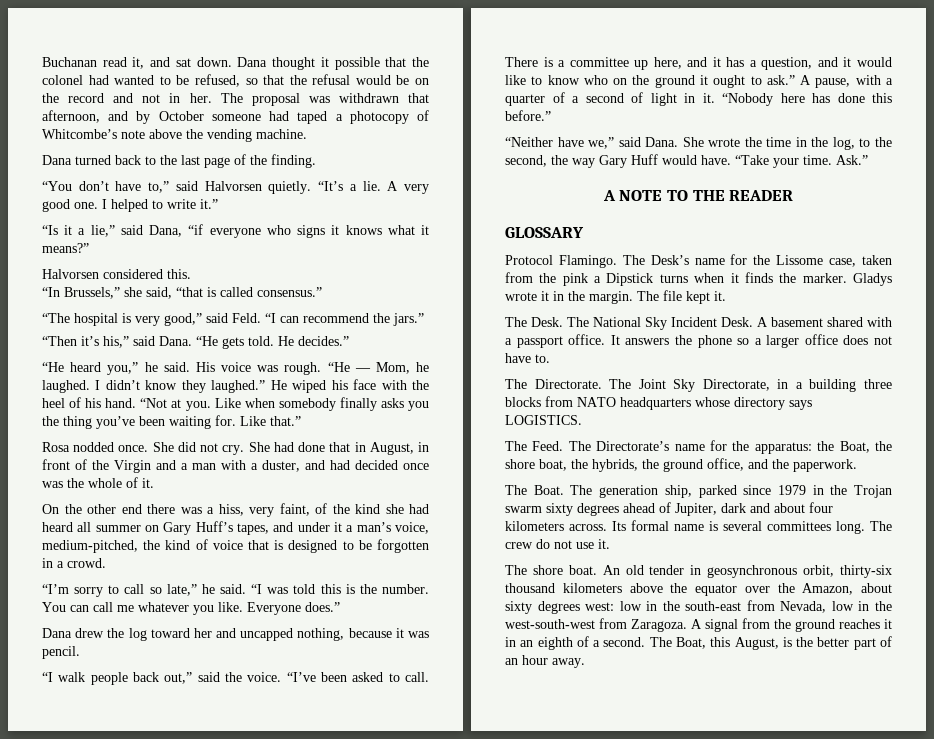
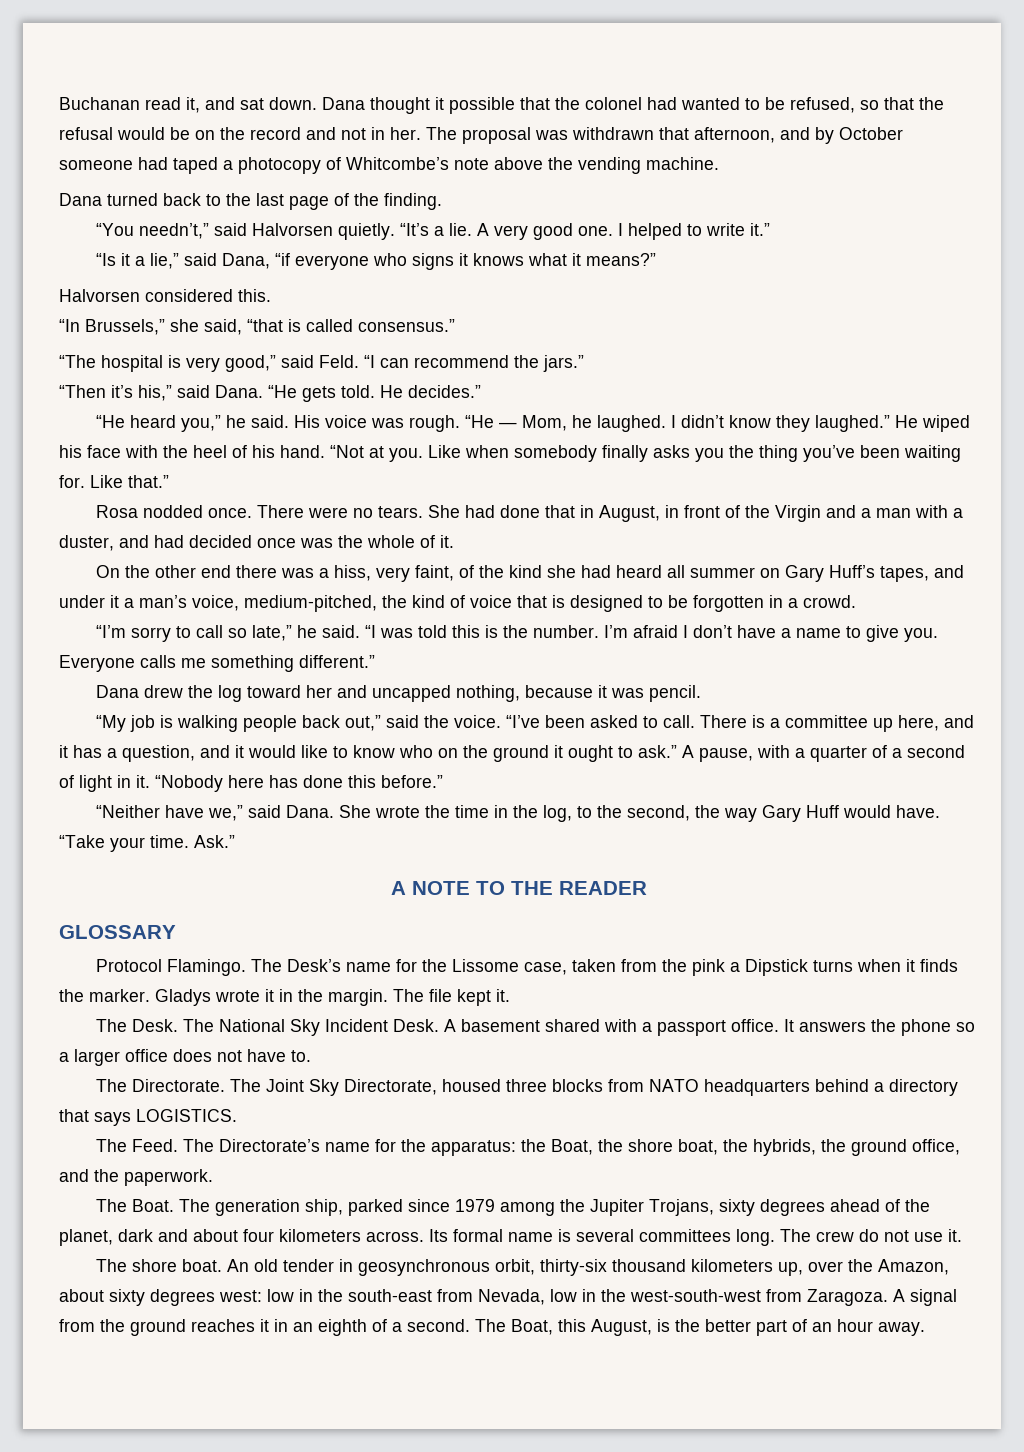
- “You don’t have to,” said Halvorsen quietly.
+ “You needn’t,” said Halvorsen quietly.
- She did not cry.
+ There were no tears.
- You can call me whatever you like. Everyone does.”
+ I’m afraid I don’t have a name to give you. Everyone calls me something different.”
- “I walk people back out,” said the voice.
+ “My job is walking people back out,” said the voice.
- The Joint Sky Directorate, in a building three blocks from NATO headquarters whose directory says LOGISTICS.
+ The Joint Sky Directorate, housed three blocks from NATO headquarters behind a directory that says LOGISTICS.
- The generation ship, parked since 1979 in the Trojan swarm sixty degrees ahead of Jupiter, dark and about four kilometers across.
+ The generation ship, parked since 1979 among the Jupiter Trojans, sixty degrees ahead of the planet, dark and about four kilometers across.
- An old tender in geosynchronous orbit, thirty-six thousand kilometers above the equator over the Amazon, about sixty degrees west: low in the south-east from Nevada, low in the west-south-west from Zaragoza.
+ An old tender in geosynchronous orbit, thirty-six thousand kilometers up, over the Amazon, about sixty degrees west: low in the south-east from Nevada, low in the west-south-west from Zaragoza.

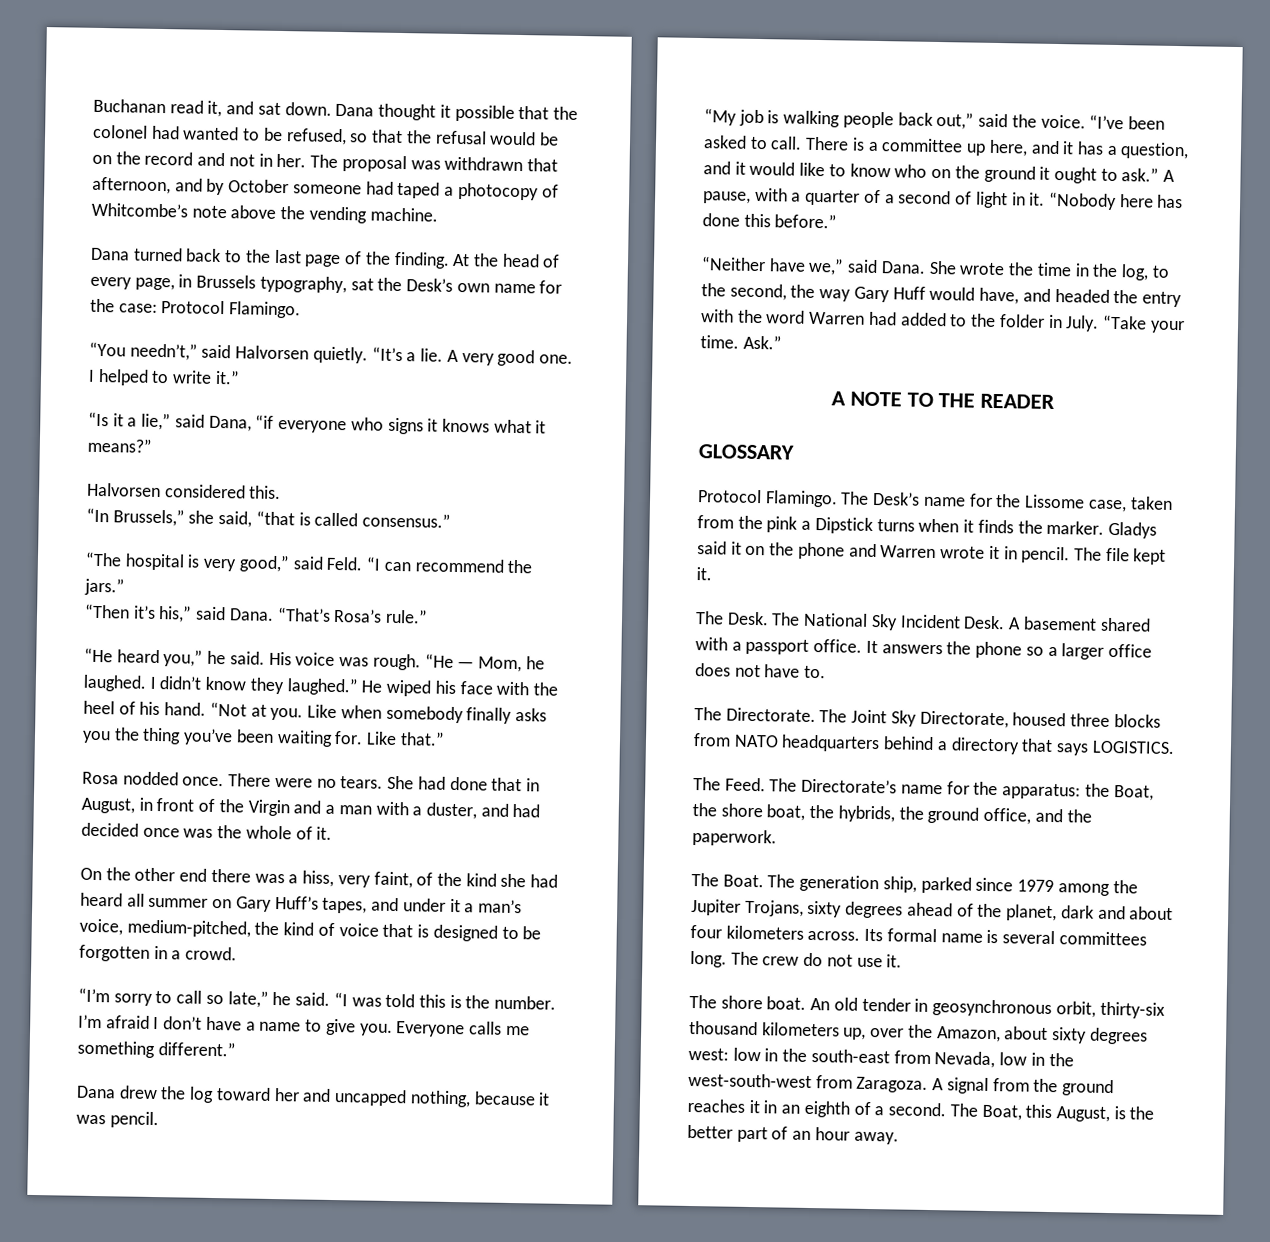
+ At the head of every page, in Brussels typography, sat the Desk’s own name for the case: Protocol Flamingo.
- “He gets told. He decides.”
+ “That’s Rosa’s rule.”
- She wrote the time in the log, to the second, the way Gary Huff would have.
+ She wrote the time in the log, to the second, the way Gary Huff would have, and headed the entry with the word Warren had added to the folder in July.
- Gladys wrote it in the margin.
+ Gladys said it on the phone and Warren wrote it in pencil.

